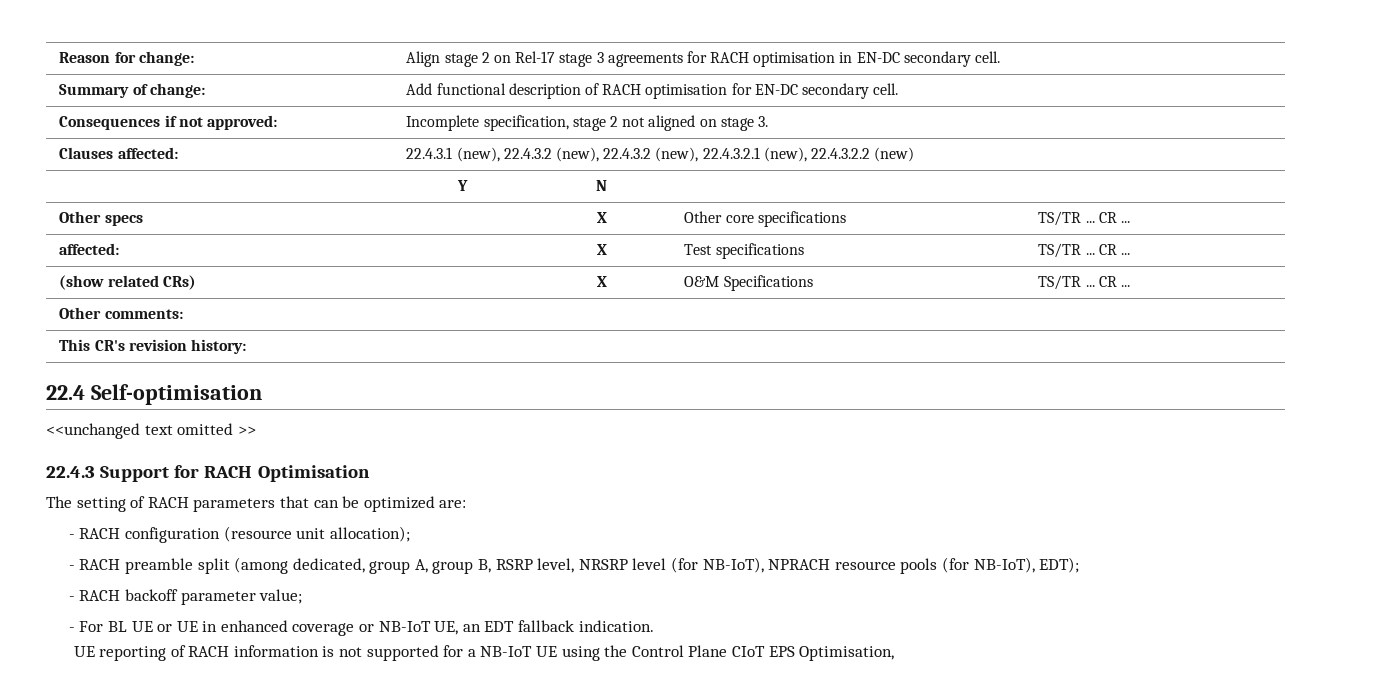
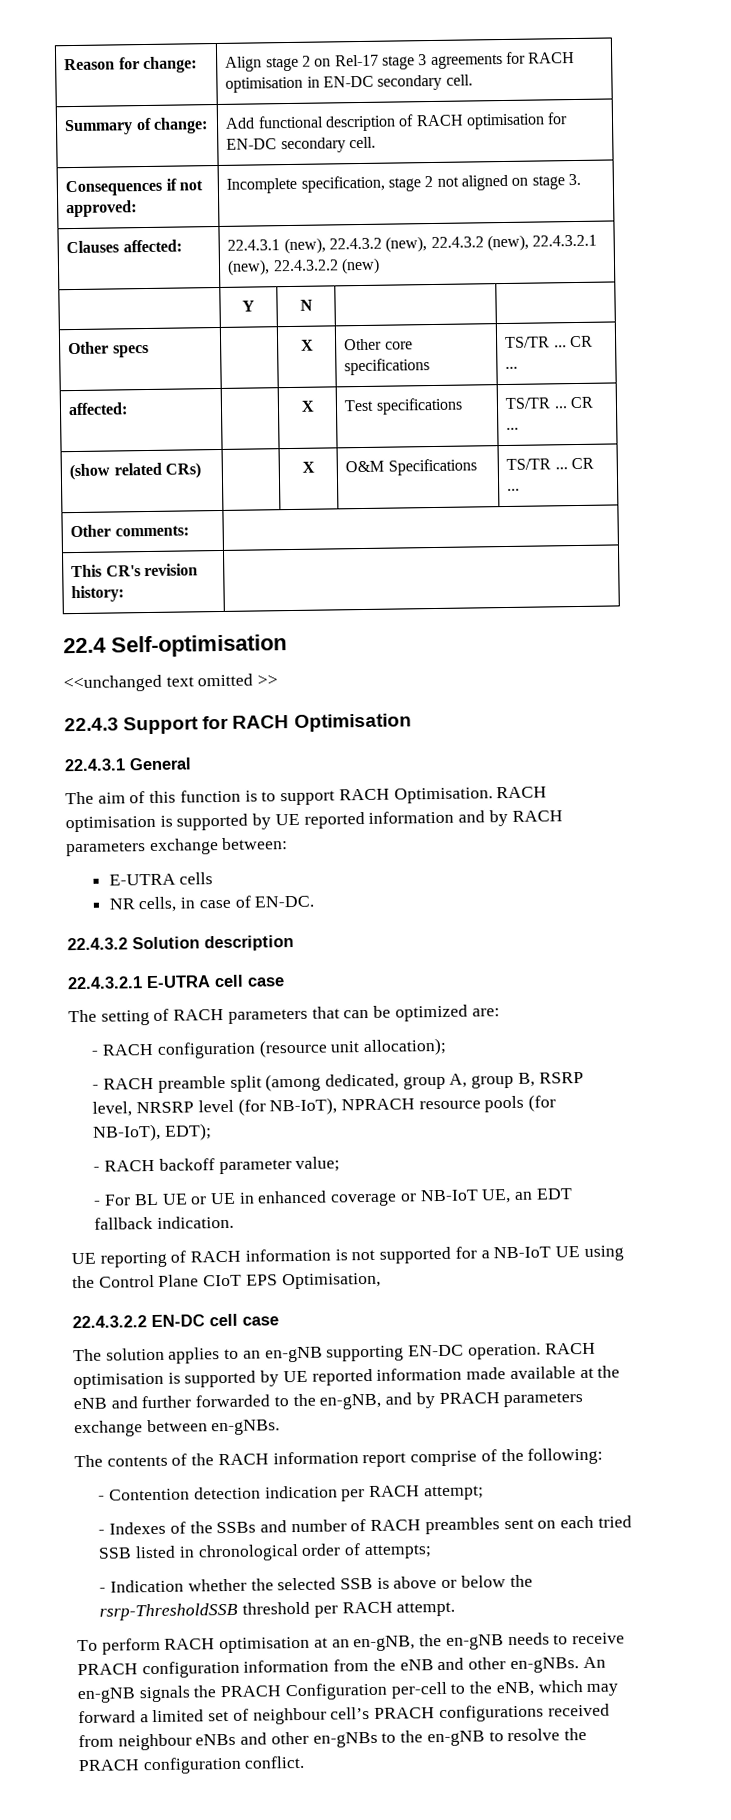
+ 22.4.3.1 General
+ The aim of this function is to support RACH Optimisation. RACH optimisation is supported by UE reported information and by RACH parameters exchange between:
+ E-UTRA cells
+ NR cells, in case of EN-DC.
+ 22.4.3.2 Solution description
+ 22.4.3.2.1 E-UTRA cell case
+ 22.4.3.2.2 EN-DC cell case
+ The solution applies to an en-gNB supporting EN-DC operation. RACH optimisation is supported by UE reported information made available at the eNB and further forwarded to the en-gNB, and by PRACH parameters exchange between en-gNBs.
+ The contents of the RACH information report comprise of the following:
+ - Contention detection indication per RACH attempt;
+ - Indexes of the SSBs and number of RACH preambles sent on each tried SSB listed in chronological order of attempts;
+ - Indication whether the selected SSB is above or below the rsrp-ThresholdSSB threshold per RACH attempt.
+ To perform RACH optimisation at an en-gNB, the en-gNB needs to receive PRACH configuration information from the eNB and other en-gNBs. An en-gNB signals the PRACH Configuration per-cell to the eNB, which may forward a limited set of neighbour cell’s PRACH configurations received from neighbour eNBs and other en-gNBs to the en-gNB to resolve the PRACH configuration conflict.

